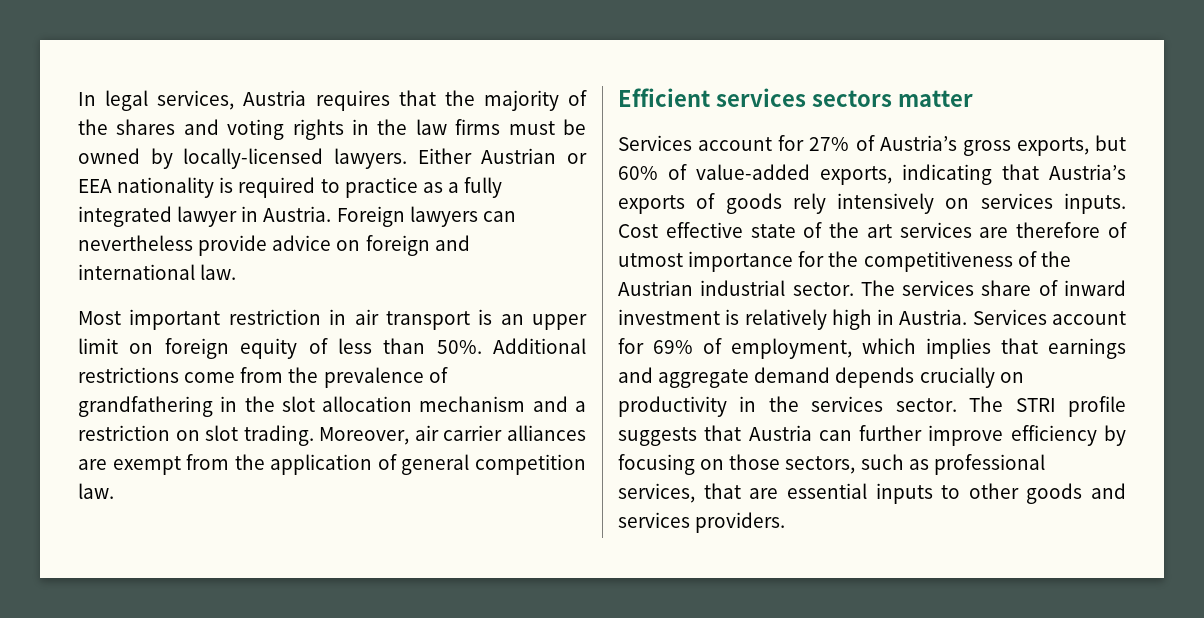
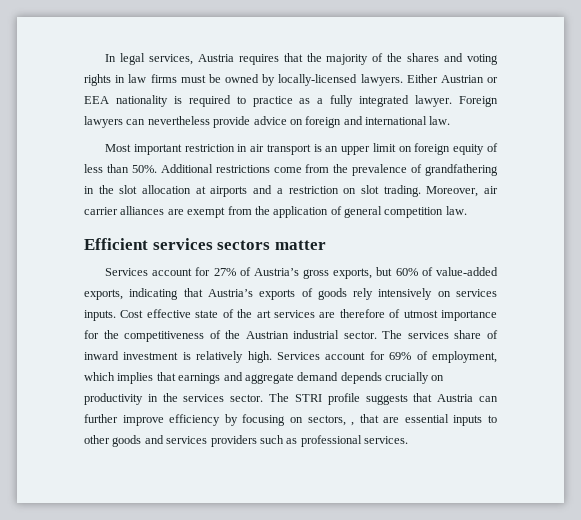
- In legal services, Austria requires that the majority of the shares and voting rights in the law firms must be owned by locally-licensed lawyers.
+ In legal services, Austria requires that the majority of the shares and voting rights in law firms must be owned by locally-licensed lawyers.
- Either Austrian or EEA nationality is required to practice as a fully integrated lawyer in Austria.
+ Either Austrian or EEA nationality is required to practice as a fully integrated lawyer.
- Additional restrictions come from the prevalence of grandfathering in the slot allocation mechanism and a restriction on slot trading.
+ Additional restrictions come from the prevalence of grandfathering in the slot allocation at airports and a restriction on slot trading.
- The services share of inward investment is relatively high in Austria.
+ The services share of inward investment is relatively high.
- The STRI profile suggests that Austria can further improve efficiency by focusing on those sectors, such as professional services, that are essential inputs to other goods and services providers.
+ The STRI profile suggests that Austria can further improve efficiency by focusing on sectors, , that are essential inputs to other goods and services providers such as professional services.

